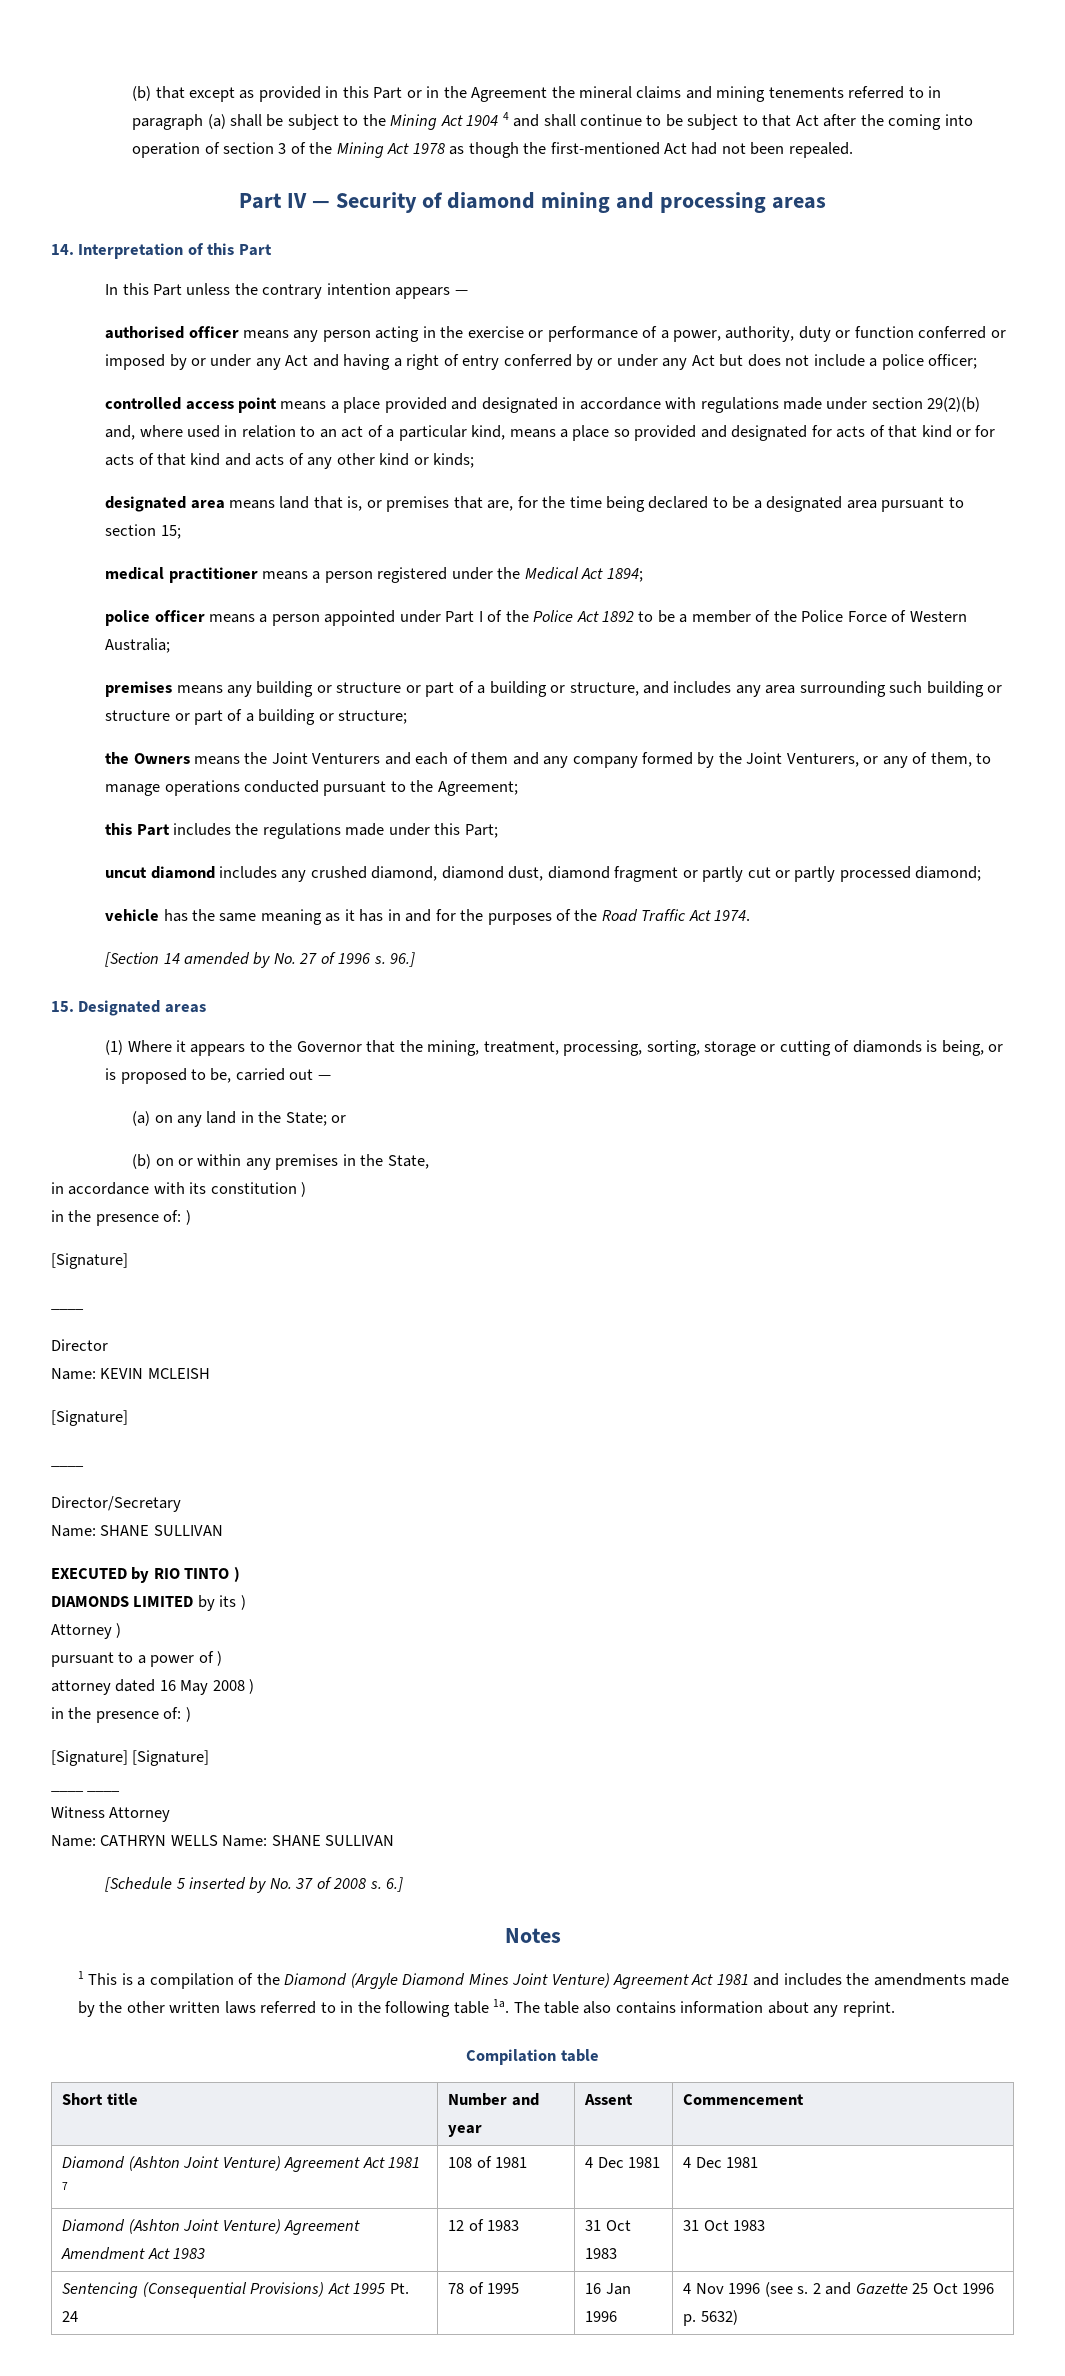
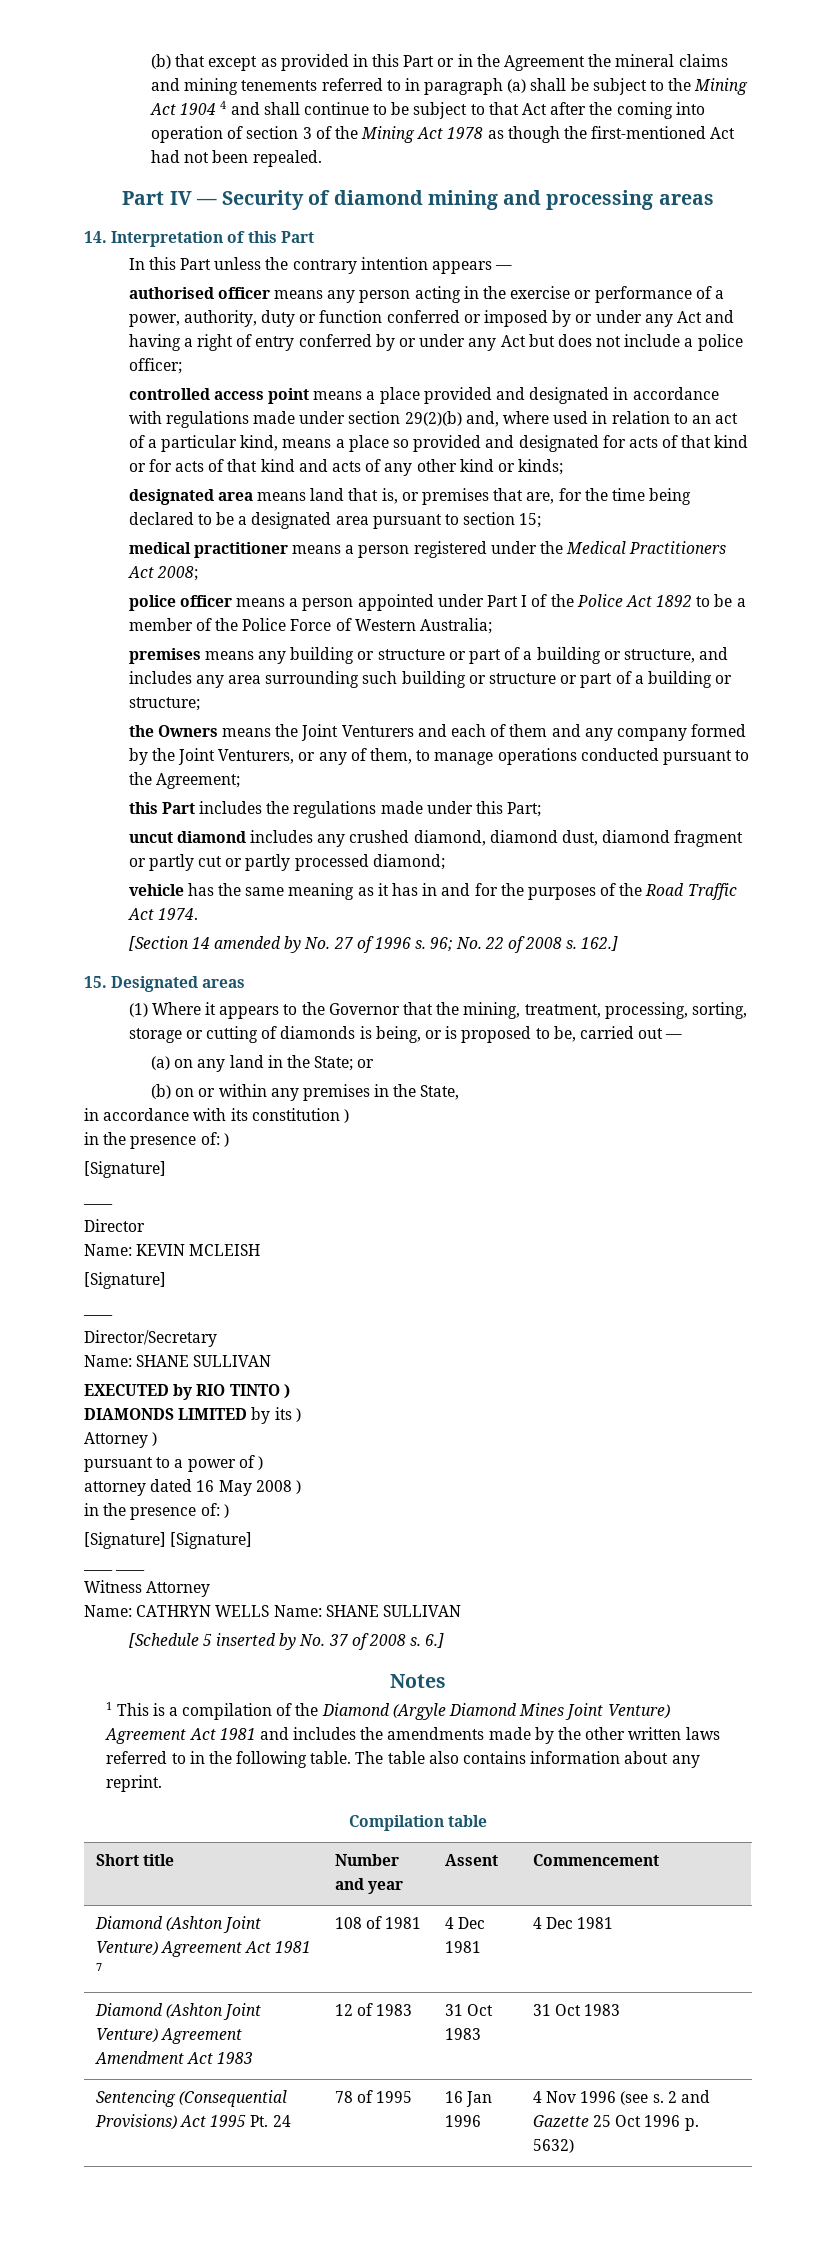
- medical practitioner means a person registered under the Medical Act 1894;
+ medical practitioner means a person registered under the Medical Practitioners Act 2008;
- 96.]
+ 96; No. 22 of 2008 s. 162.]
- 1 This is a compilation of the Diamond (Argyle Diamond Mines Joint Venture) Agreement Act 1981 and includes the amendments made by the other written laws referred to in the following table 1a.
+ 1 This is a compilation of the Diamond (Argyle Diamond Mines Joint Venture) Agreement Act 1981 and includes the amendments made by the other written laws referred to in the following table.

